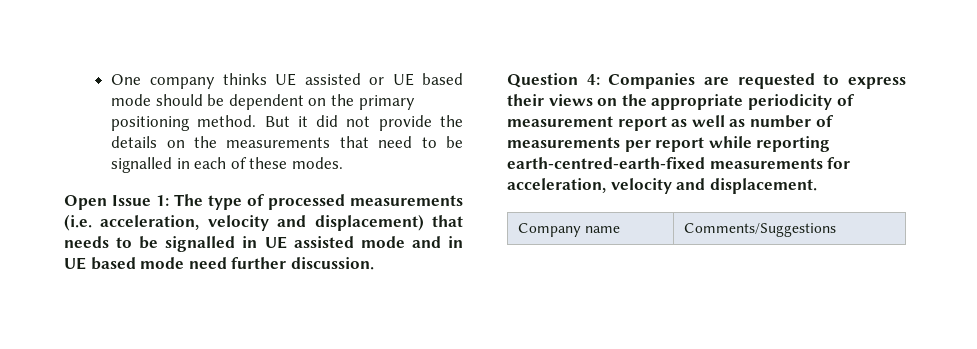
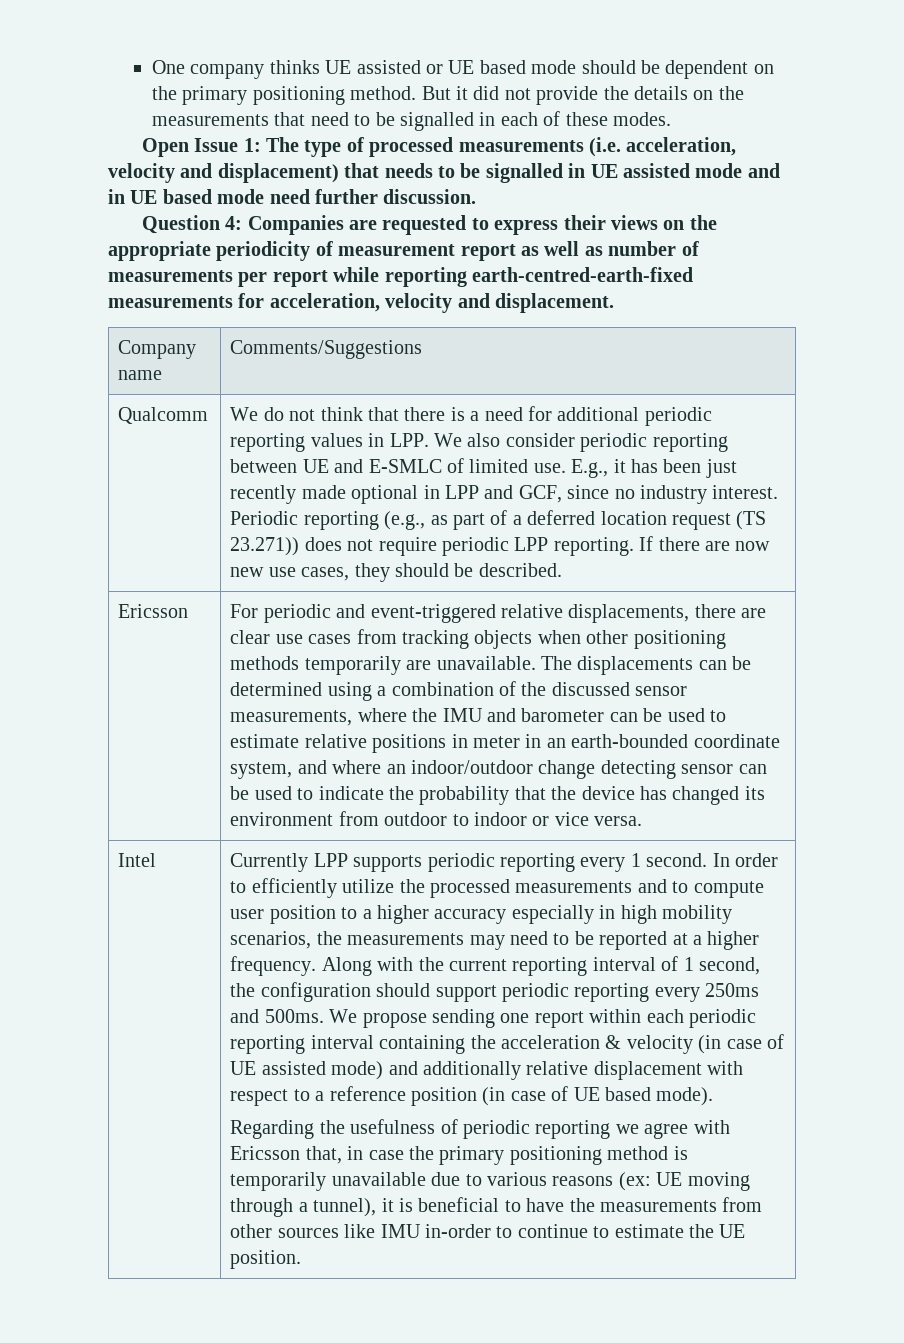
+ Qualcomm | We do not think that there is a need for additional periodic reporting values in LPP. We also consider periodic reporting between UE and E-SMLC of limited use. E.g., it has been just recently made optional in LPP and GCF, since no industry interest. Periodic reporting (e.g., as part of a deferred location request (TS 23.271)) does not require periodic LPP reporting. If there are now new use cases, they should be described.
+ Ericsson | For periodic and event-triggered relative displacements, there are clear use cases from tracking objects when other positioning methods temporarily are unavailable. The displacements can be determined using a combination of the discussed sensor measurements, where the IMU and barometer can be used to estimate relative positions in meter in an earth-bounded coordinate system, and where an indoor/outdoor change detecting sensor can be used to indicate the probability that the device has changed its environment from outdoor to indoor or vice versa.
+ Intel | Currently LPP supports periodic reporting every 1 second. In order to efficiently utilize the processed measurements and to compute user position to a higher accuracy especially in high mobility scenarios, the measurements may need to be reported at a higher frequency. Along with the current reporting interval of 1 second, the configuration should support periodic reporting every 250ms and 500ms. We propose sending one report within each periodic reporting interval containing the acceleration & velocity (in case of UE assisted mode) and additionally relative displacement with respect to a reference position (in case of UE based mode).
+ Regarding the usefulness of periodic reporting we agree with Ericsson that, in case the primary positioning method is temporarily unavailable due to various reasons (ex: UE moving through a tunnel), it is beneficial to have the measurements from other sources like IMU in-order to continue to estimate the UE position.

